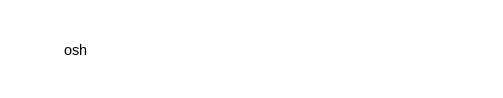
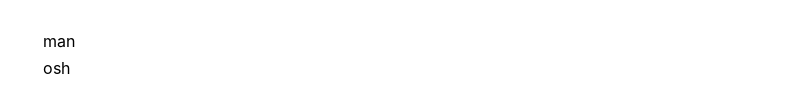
+ man

